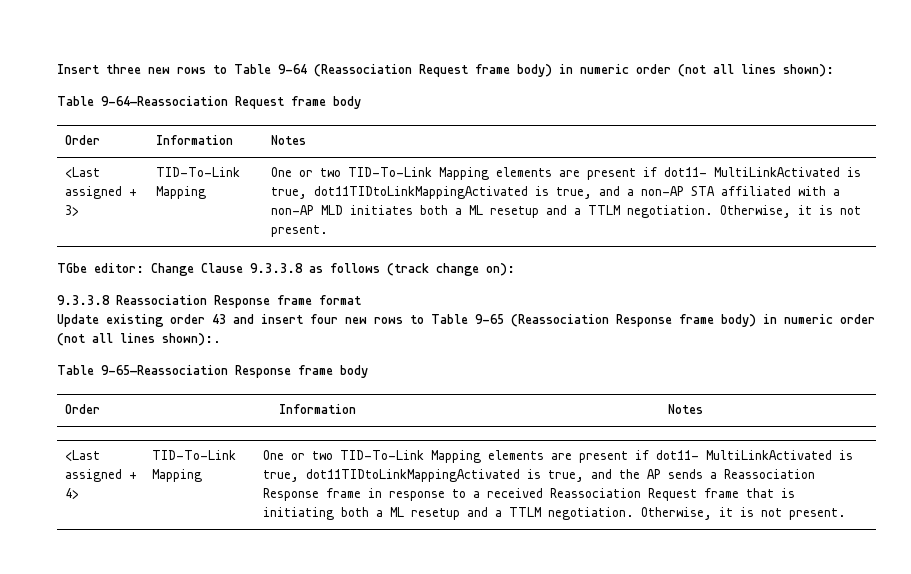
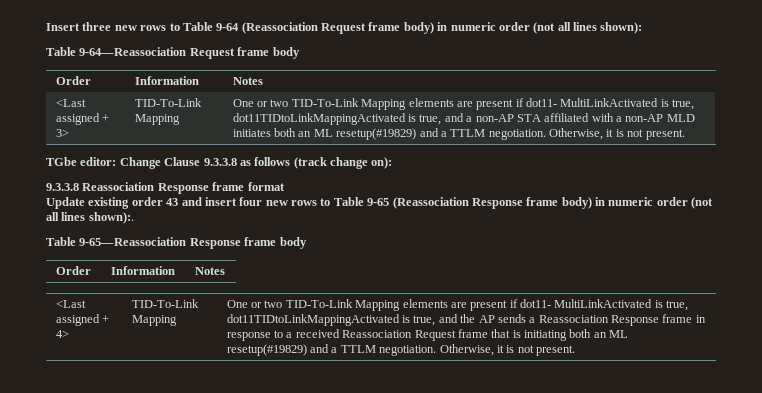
- One or two TID-To-Link Mapping elements are present if dot11- MultiLinkActivated is true, dot11TIDtoLinkMappingActivated is true, and a non-AP STA affiliated with a non-AP MLD initiates both a ML resetup and a TTLM negotiation.
+ One or two TID-To-Link Mapping elements are present if dot11- MultiLinkActivated is true, dot11TIDtoLinkMappingActivated is true, and a non-AP STA affiliated with a non-AP MLD initiates both an ML resetup(#19829) and a TTLM negotiation.
- One or two TID-To-Link Mapping elements are present if dot11- MultiLinkActivated is true, dot11TIDtoLinkMappingActivated is true, and the AP sends a Reassociation Response frame in response to a received Reassociation Request frame that is initiating both a ML resetup and a TTLM negotiation.
+ One or two TID-To-Link Mapping elements are present if dot11- MultiLinkActivated is true, dot11TIDtoLinkMappingActivated is true, and the AP sends a Reassociation Response frame in response to a received Reassociation Request frame that is initiating both an ML resetup(#19829) and a TTLM negotiation.

